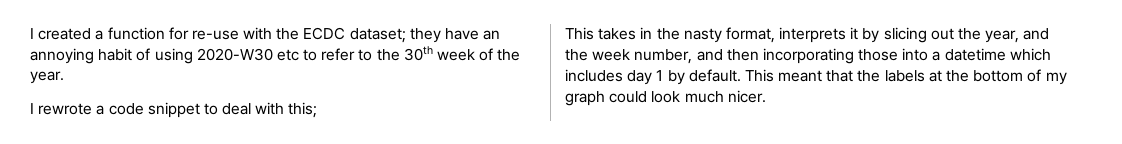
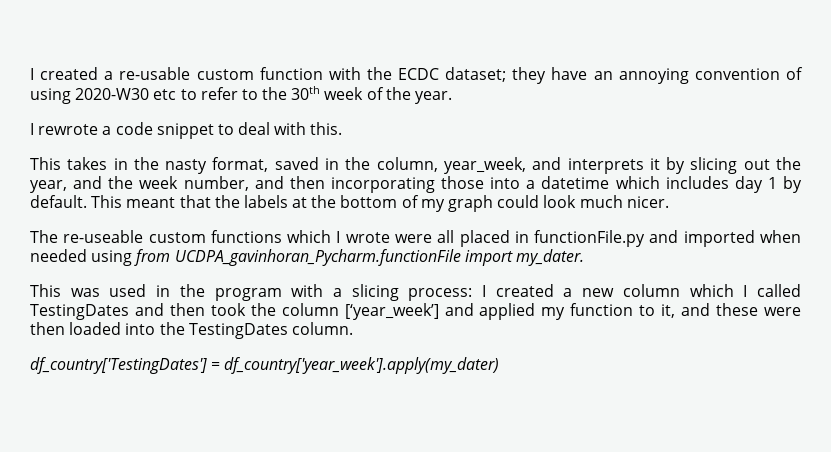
- I created a function for re-use with the ECDC dataset; they have an annoying habit of using 2020-W30 etc to refer to the 30th week of the year.
+ I created a re-usable custom function with the ECDC dataset; they have an annoying convention of using 2020-W30 etc to refer to the 30th week of the year.
- I rewrote a code snippet to deal with this;
+ I rewrote a code snippet to deal with this.
- This takes in the nasty format, interprets it by slicing out the year, and the week number, and then incorporating those into a datetime which includes day 1 by default.
+ This takes in the nasty format, saved in the column, year_week, and interprets it by slicing out the year, and the week number, and then incorporating those into a datetime which includes day 1 by default.
+ The re-useable custom functions which I wrote were all placed in functionFile.py and imported when needed using from UCDPA_gavinhoran_Pycharm.functionFile import my_dater.
+ This was used in the program with a slicing process: I created a new column which I called TestingDates and then took the column [‘year_week’] and applied my function to it, and these were then loaded into the TestingDates column.
+ df_country['TestingDates'] = df_country['year_week'].apply(my_dater)

